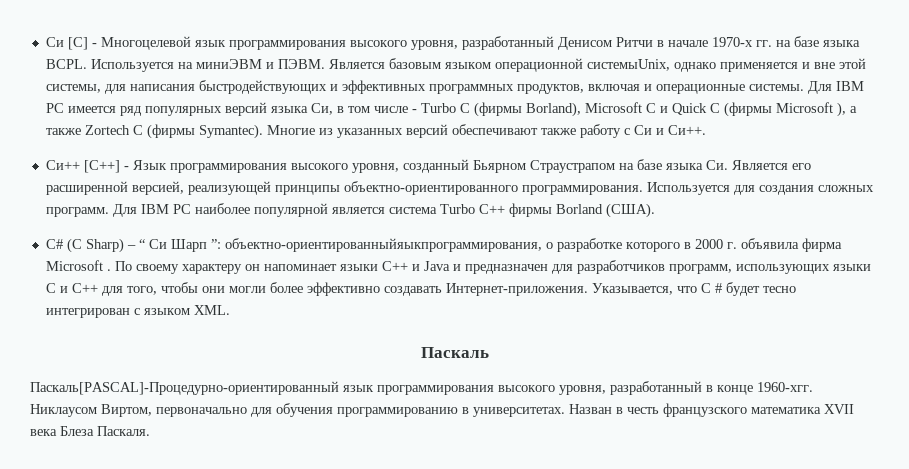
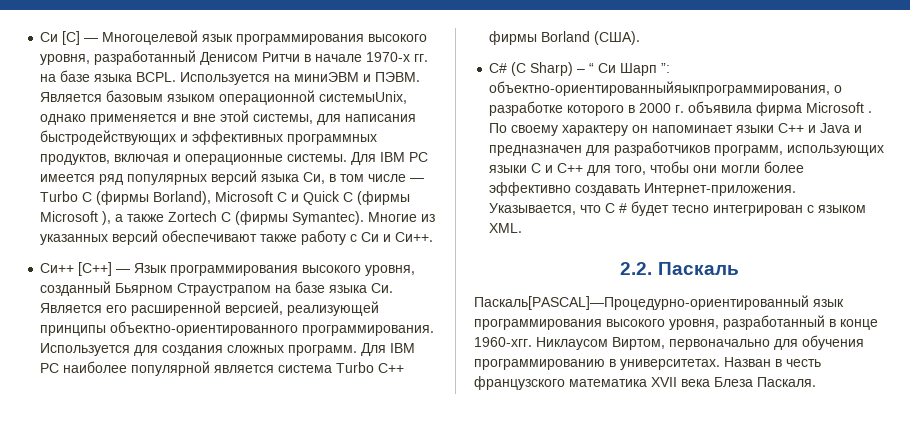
- Си [C] - Многоцелевой язык программирования высокого уровня, разработанный Денисом Ритчи в начале 1970-х гг. на базе языка BCPL.
+ Си [C] — Многоцелевой язык программирования высокого уровня, разработанный Денисом Ритчи в начале 1970-х гг. на базе языка BCPL.
- Для IBM PC имеется ряд популярных версий языка Си, в том числе - Turbo C (фирмы Borland), Microsoft C и Quick C (фирмы Microsoft ), а также Zortech C (фирмы Symantec).
+ Для IBM PC имеется ряд популярных версий языка Си, в том числе — Turbo C (фирмы Borland), Microsoft C и Quick C (фирмы Microsoft ), а также Zortech C (фирмы Symantec).
- Си++ [C++] - Язык программирования высокого уровня, созданный Бьярном Страустрапом на базе языка Си. Является его расширенной версией, реализующей принципы объектно-ориентированного программирования.
+ Си++ [C++] — Язык программирования высокого уровня, созданный Бьярном Страустрапом на базе языка Си. Является его расширенной версией, реализующей принципы объектно-ориентированного программирования.
- Паскаль
+ 2.2. Паскаль
- Паскаль[PASCAL]-Процедурно-ориентированный язык программирования высокого уровня, разработанный в конце 1960-хгг.
+ Паскаль[PASCAL]—Процедурно-ориентированный язык программирования высокого уровня, разработанный в конце 1960-хгг.

